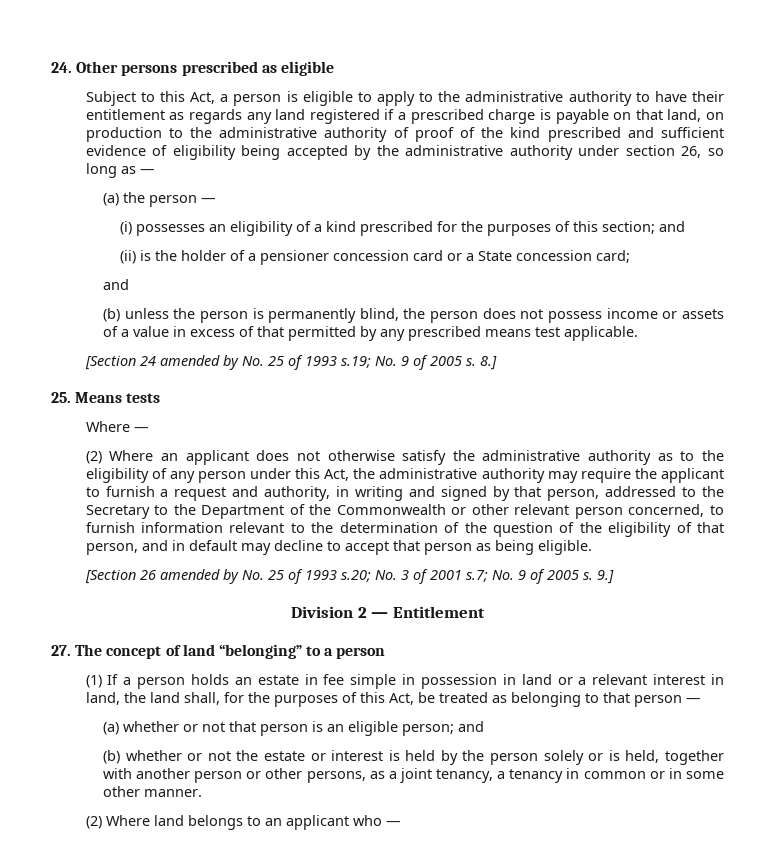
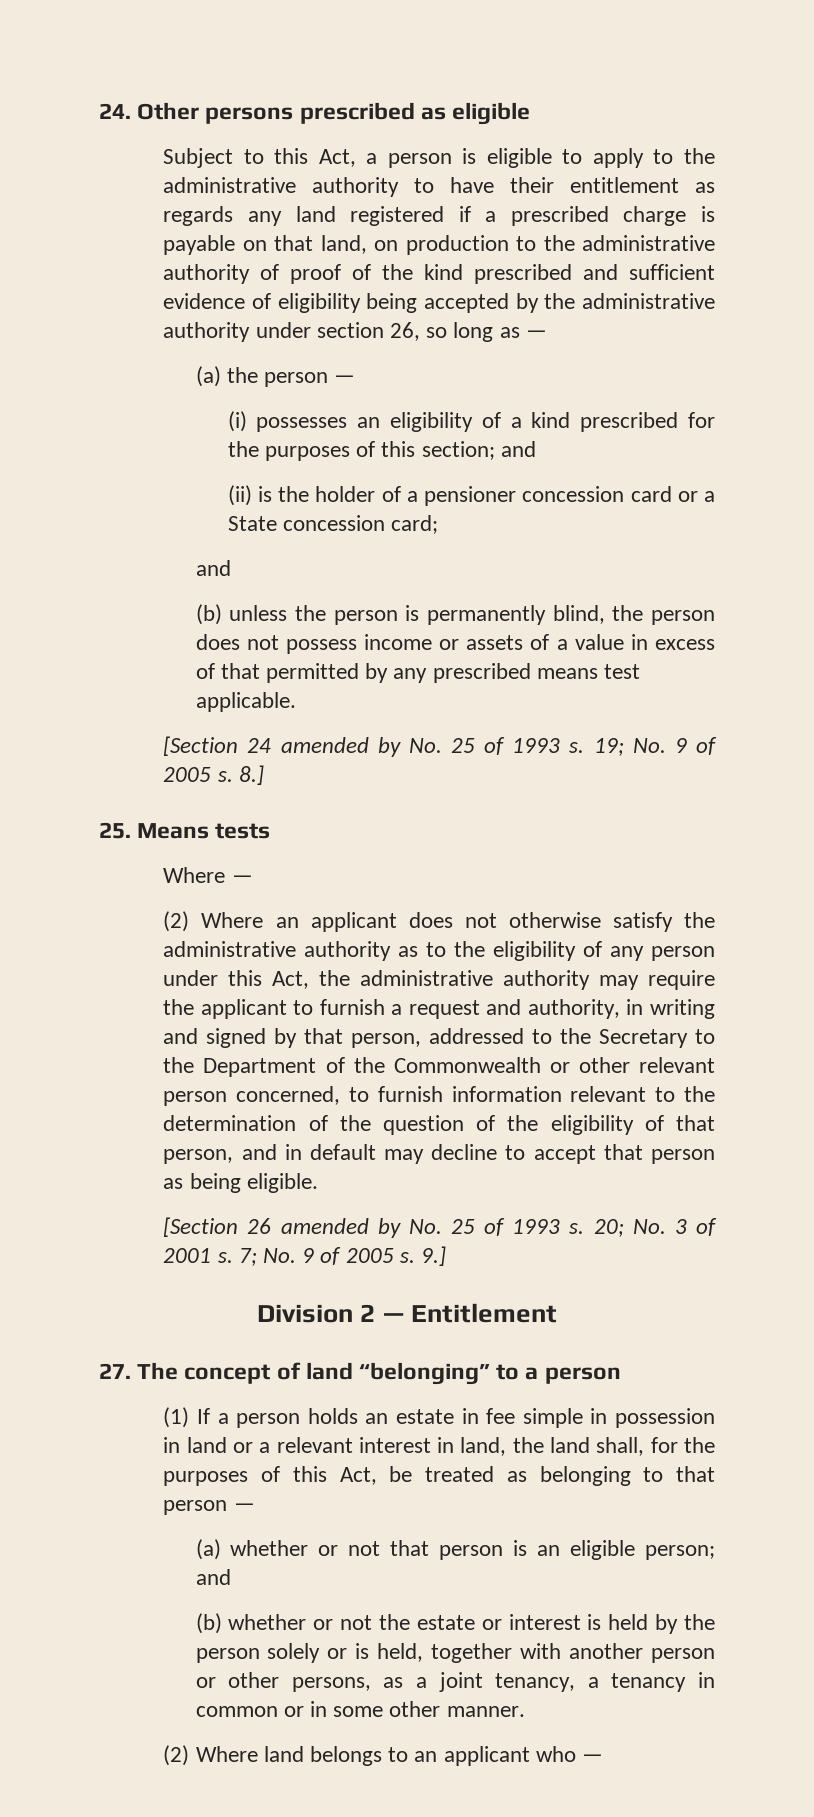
- [Section 24 amended by No. 25 of 1993 s.19; No. 9 of 2005 s.
+ [Section 24 amended by No. 25 of 1993 s. 19; No. 9 of 2005 s.
- [Section 26 amended by No. 25 of 1993 s.20; No. 3 of 2001 s.7; No. 9 of 2005 s.
+ [Section 26 amended by No. 25 of 1993 s. 20; No. 3 of 2001 s. 7; No. 9 of 2005 s.

